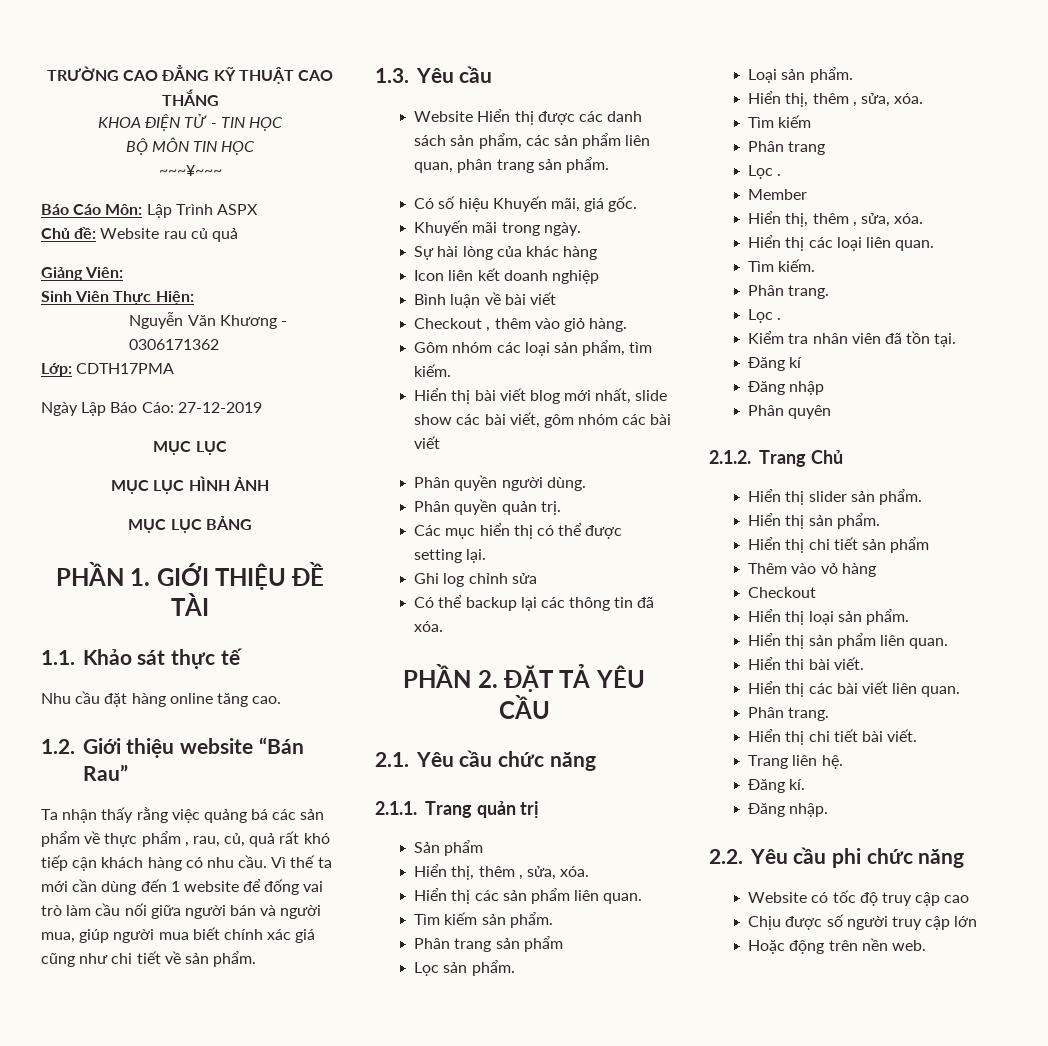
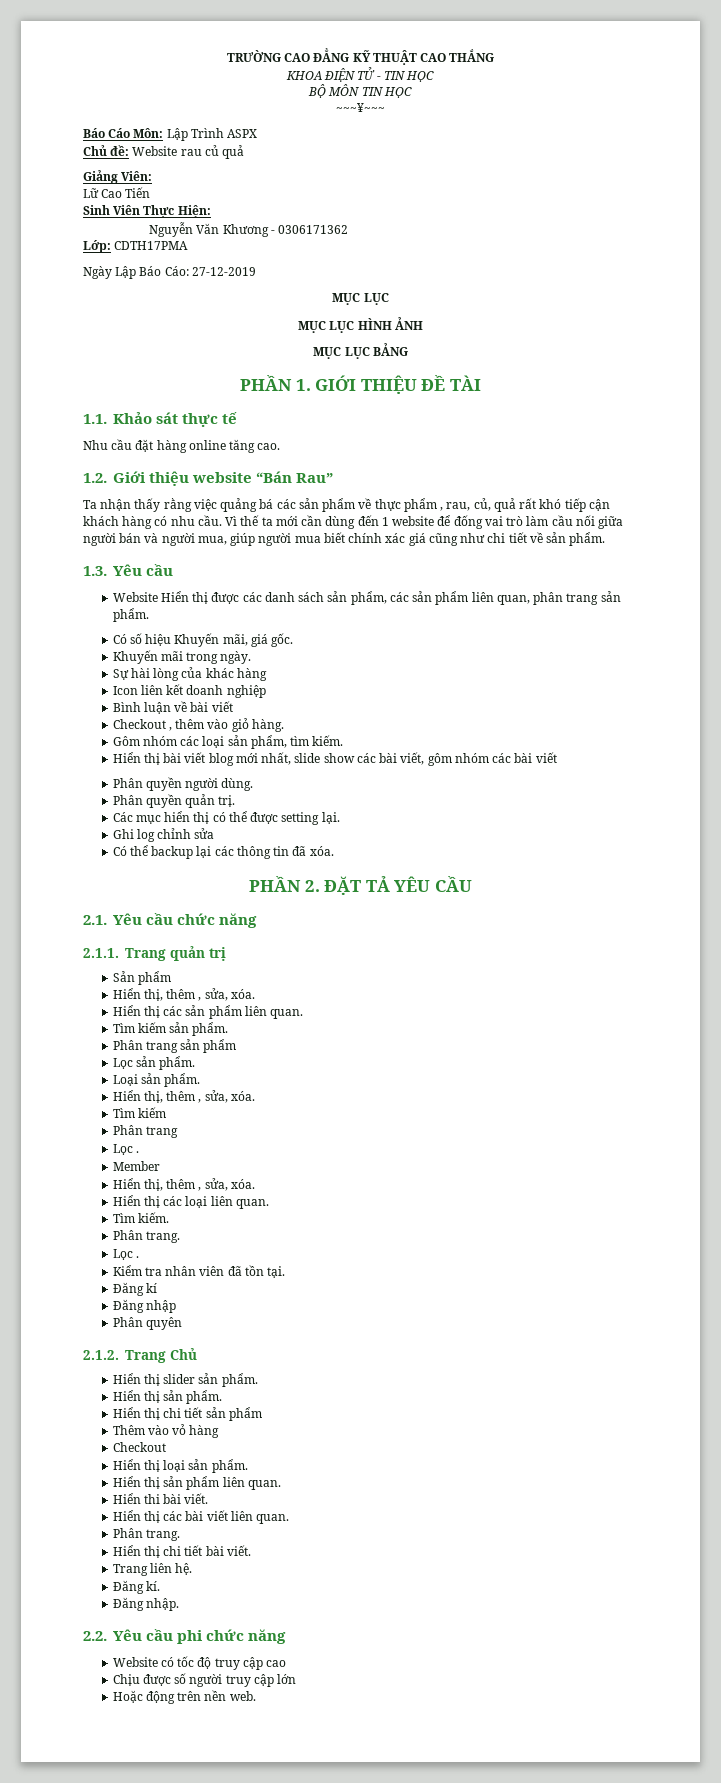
+ Lữ Cao Tiến

